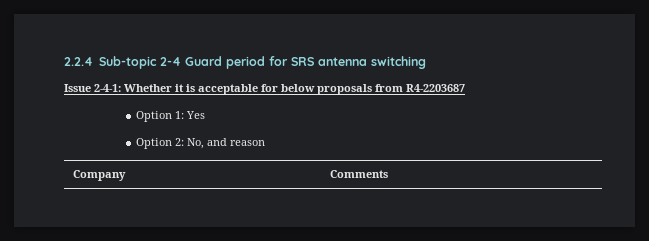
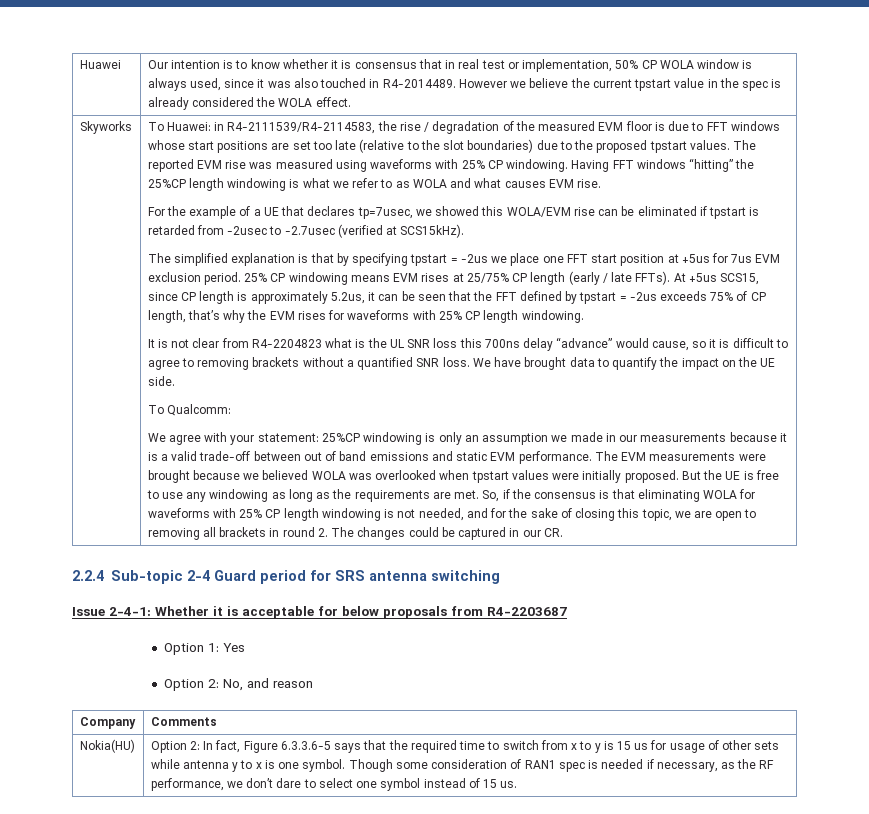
+ Huawei | Our intention is to know whether it is consensus that in real test or implementation, 50% CP WOLA window is always used, since it was also touched in R4-2014489. However we believe the current tpstart value in the spec is already considered the WOLA effect.
+ Skyworks | To Huawei: in R4-2111539/R4-2114583, the rise / degradation of the measured EVM floor is due to FFT windows whose start positions are set too late (relative to the slot boundaries) due to the proposed tpstart values. The reported EVM rise was measured using waveforms with 25% CP windowing. Having FFT windows “hitting” the 25%CP length windowing is what we refer to as WOLA and what causes EVM rise.
+ For the example of a UE that declares tp=7usec, we showed this WOLA/EVM rise can be eliminated if tpstart is retarded from -2usec to -2.7usec (verified at SCS15kHz).
+ The simplified explanation is that by specifying tpstart = -2us we place one FFT start position at +5us for 7us EVM exclusion period. 25% CP windowing means EVM rises at 25/75% CP length (early / late FFTs). At +5us SCS15, since CP length is approximately 5.2us, it can be seen that the FFT defined by tpstart = -2us exceeds 75% of CP length, that’s why the EVM rises for waveforms with 25% CP length windowing.
+ It is not clear from R4-2204823 what is the UL SNR loss this 700ns delay “advance” would cause, so it is difficult to agree to removing brackets without a quantified SNR loss. We have brought data to quantify the impact on the UE side.
+ To Qualcomm:
+ We agree with your statement: 25%CP windowing is only an assumption we made in our measurements because it is a valid trade-off between out of band emissions and static EVM performance. The EVM measurements were brought because we believed WOLA was overlooked when tpstart values were initially proposed. But the UE is free to use any windowing as long as the requirements are met. So, if the consensus is that eliminating WOLA for waveforms with 25% CP length windowing is not needed, and for the sake of closing this topic, we are open to removing all brackets in round 2. The changes could be captured in our CR.
+ Nokia(HU) | Option 2: In fact, Figure 6.3.3.6-5 says that the required time to switch from x to y is 15 us for usage of other sets while antenna y to x is one symbol. Though some consideration of RAN1 spec is needed if necessary, as the RF performance, we don’t dare to select one symbol instead of 15 us.

